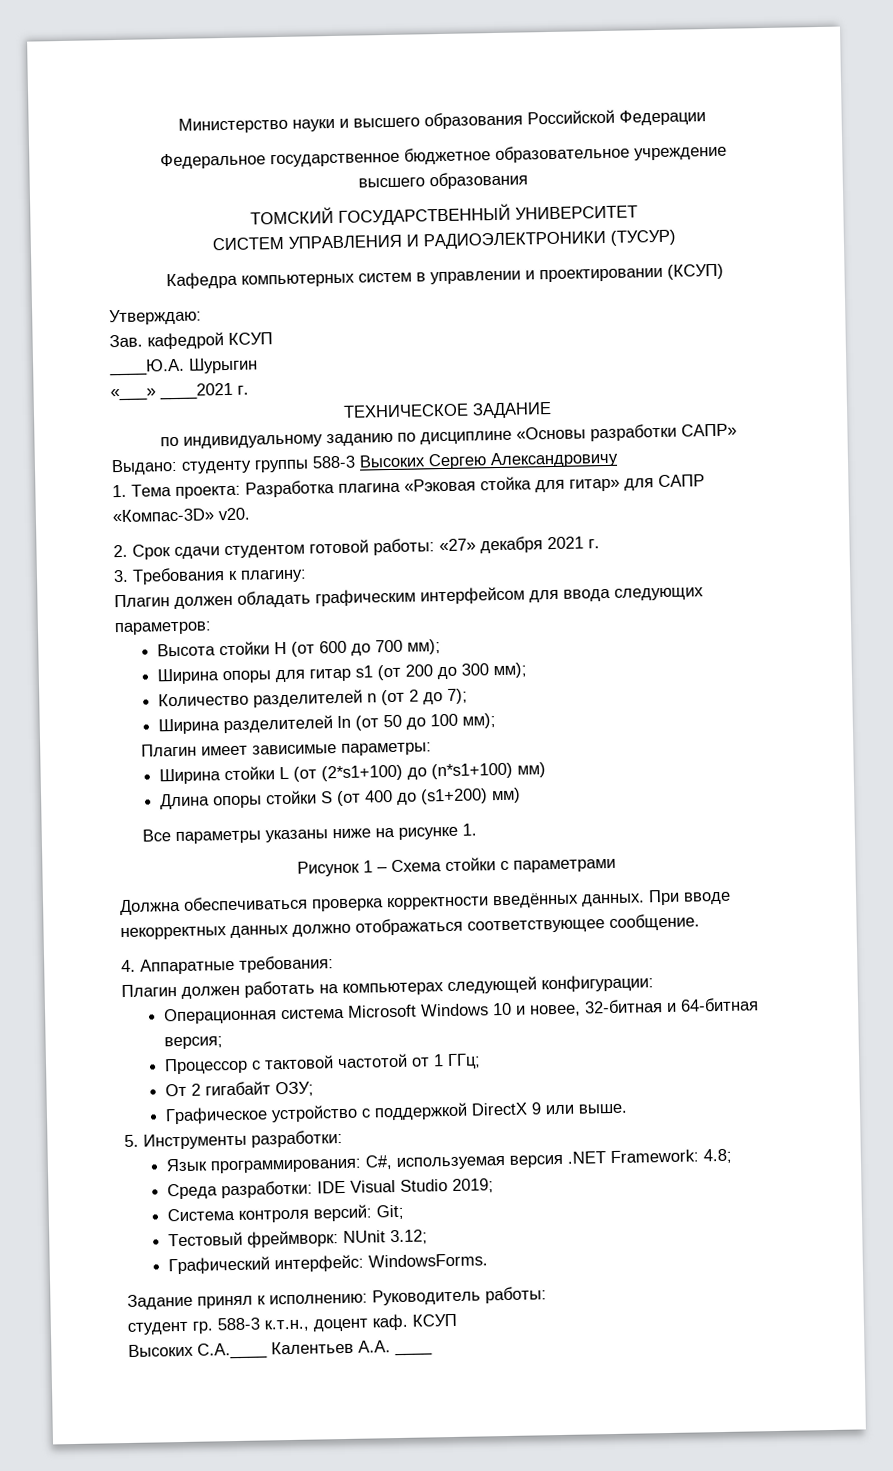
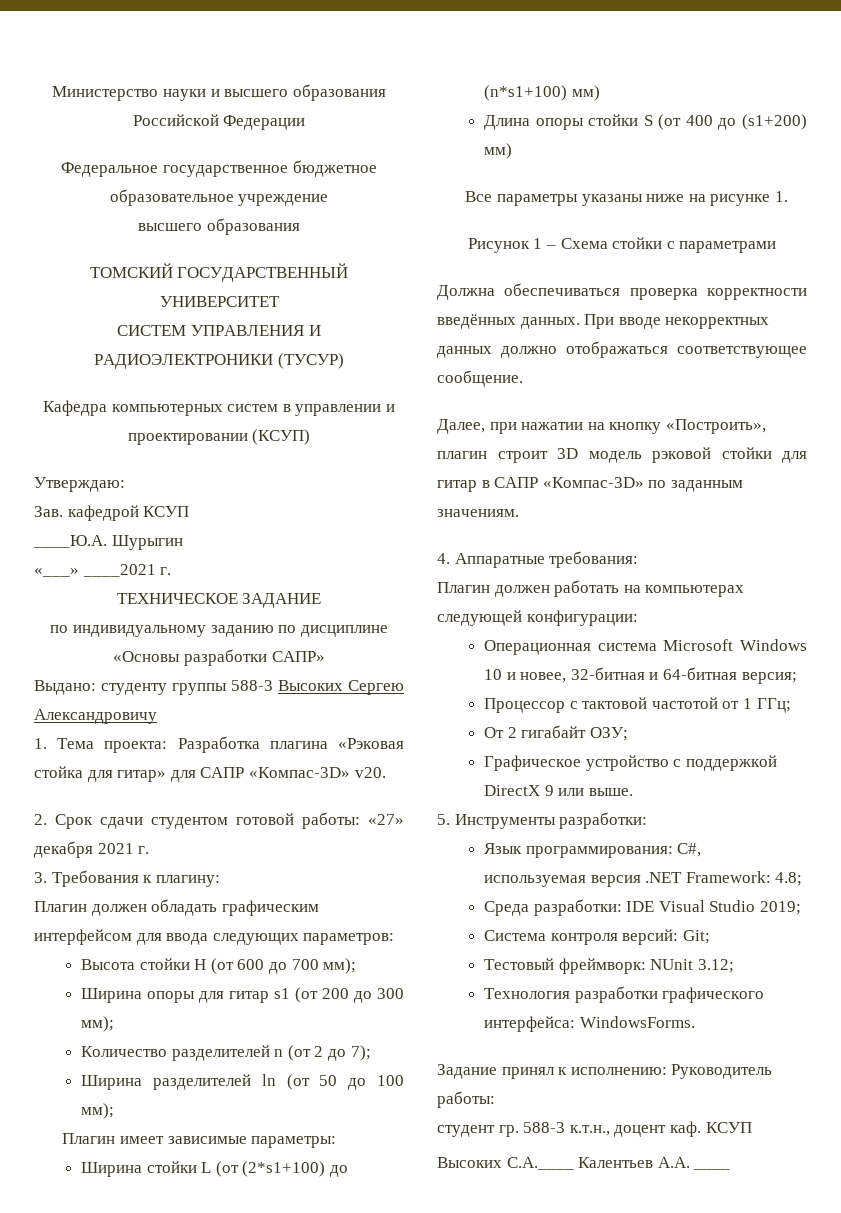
+ Далее, при нажатии на кнопку «Построить», плагин строит 3D модель рэковой стойки для гитар в САПР «Компас-3D» по заданным значениям.
- Графический интерфейс: WindowsForms.
+ Технология разработки графического интерфейса: WindowsForms.

